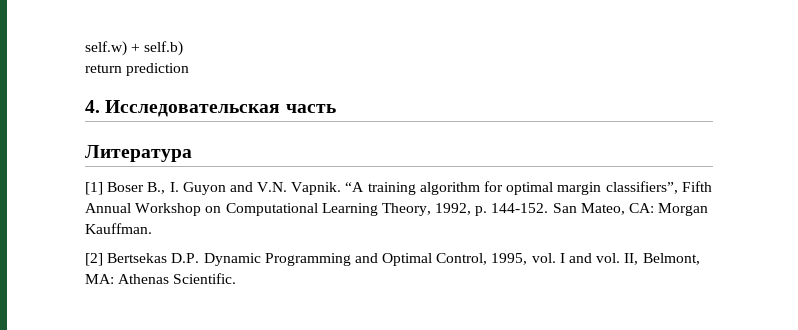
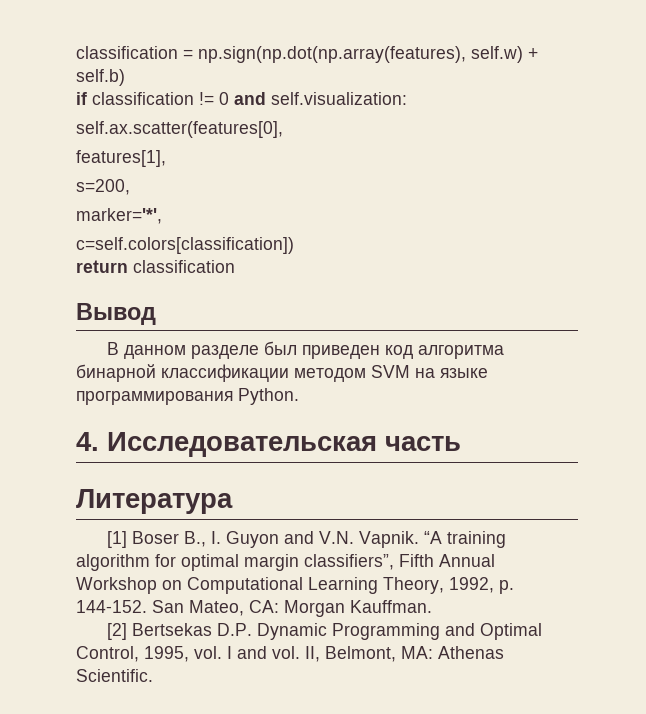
- self.w) + self.b)
+ classification = np.sign(np.dot(np.array(features), self.w) + self.b)
- return prediction
+ if classification != 0 and self.visualization:
+ self.ax.scatter(features[0],
+ features[1],
+ s=200,
+ marker='*',
+ c=self.colors[classification])
+ return classification
+ Вывод
+ В данном разделе был приведен код алгоритма бинарной классификации методом SVM на языке программирования Python.

